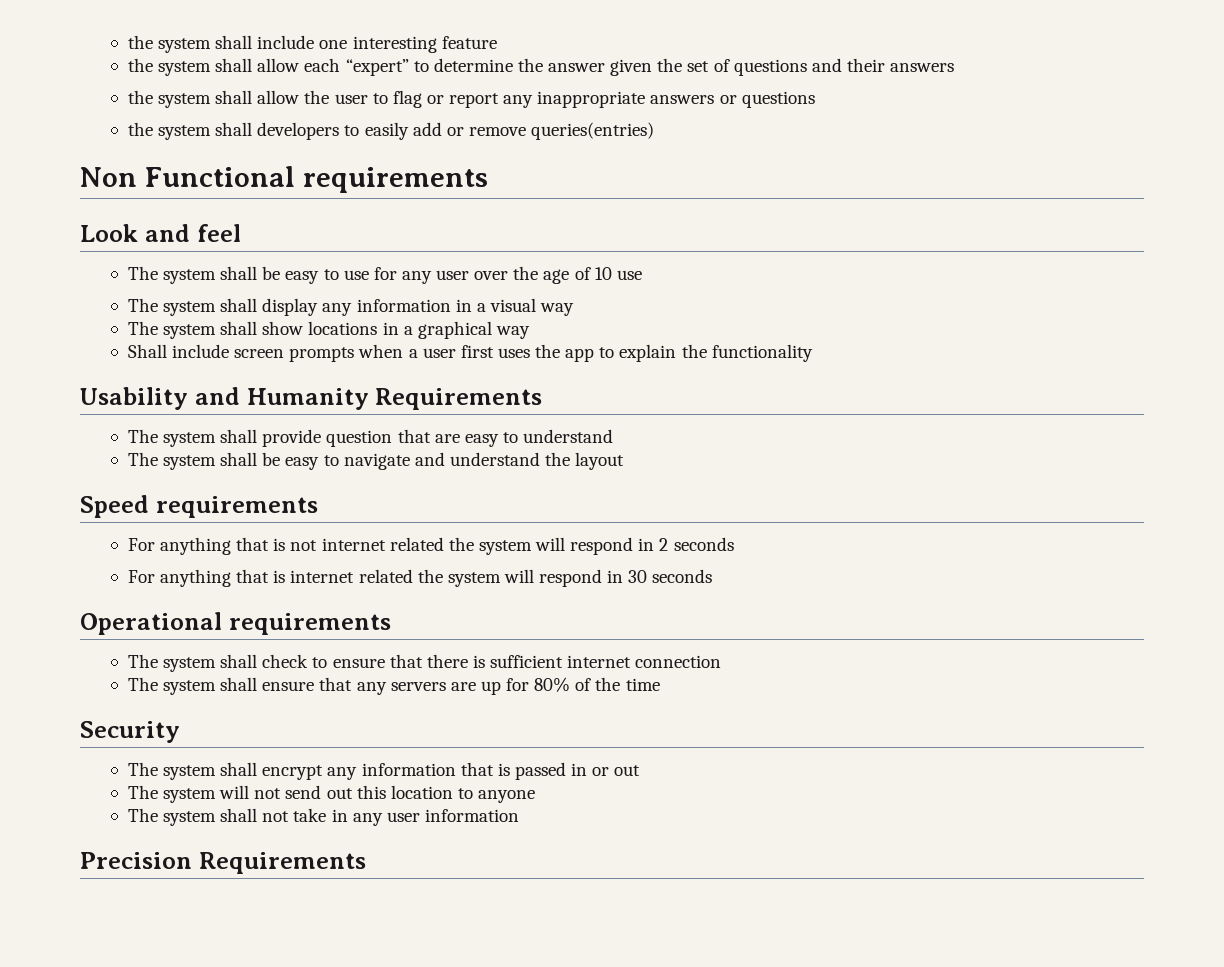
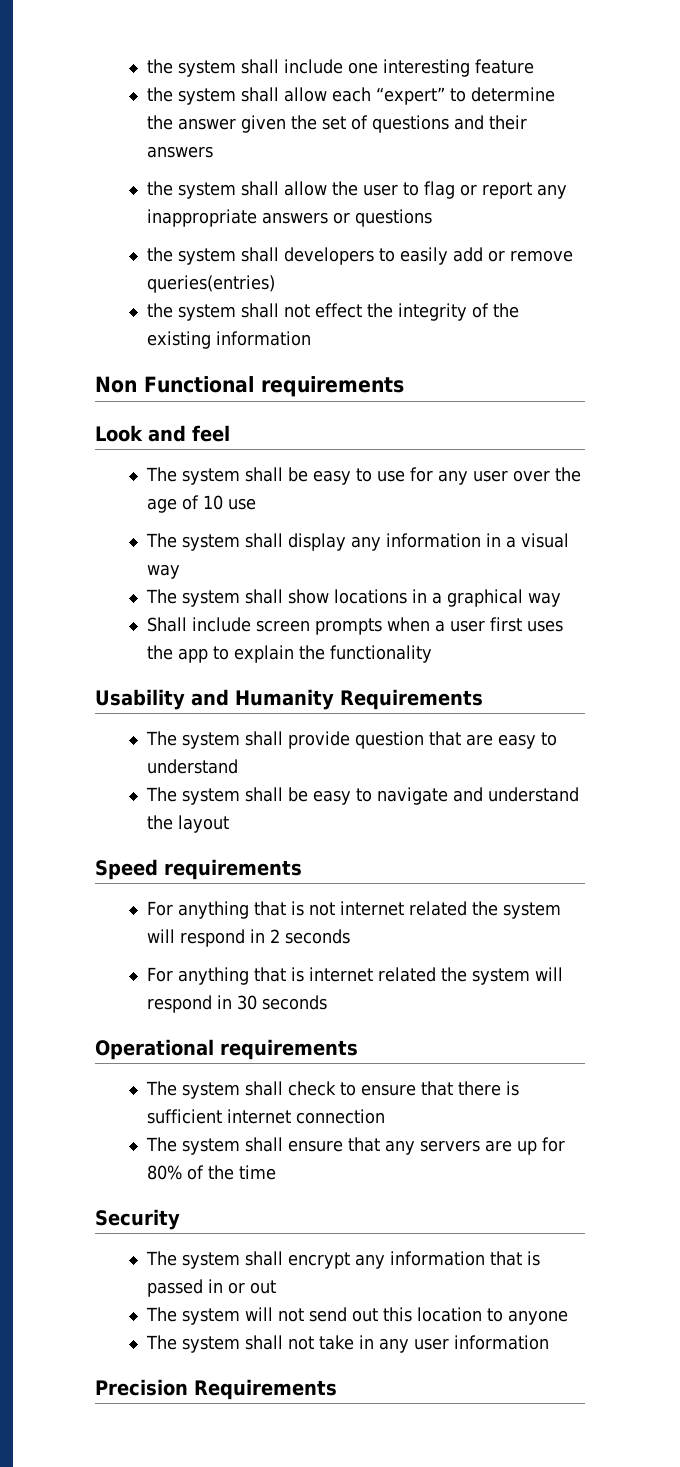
+ the system shall not effect the integrity of the existing information

